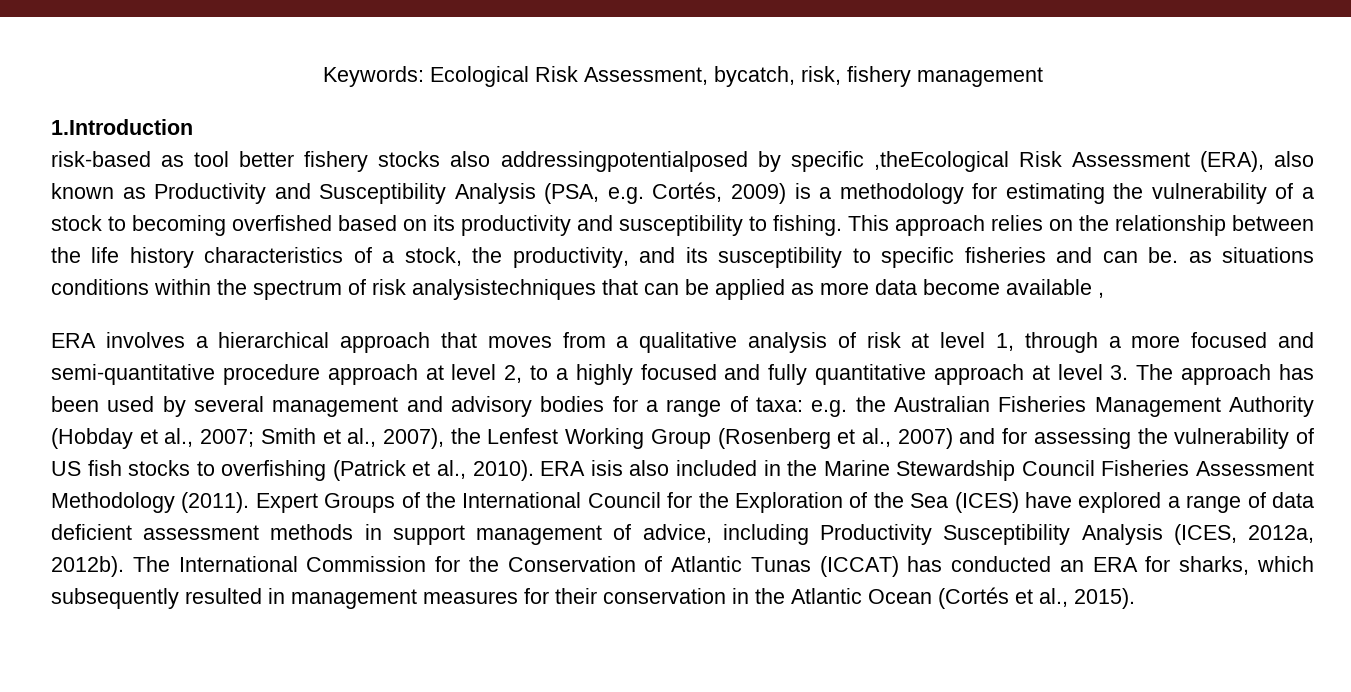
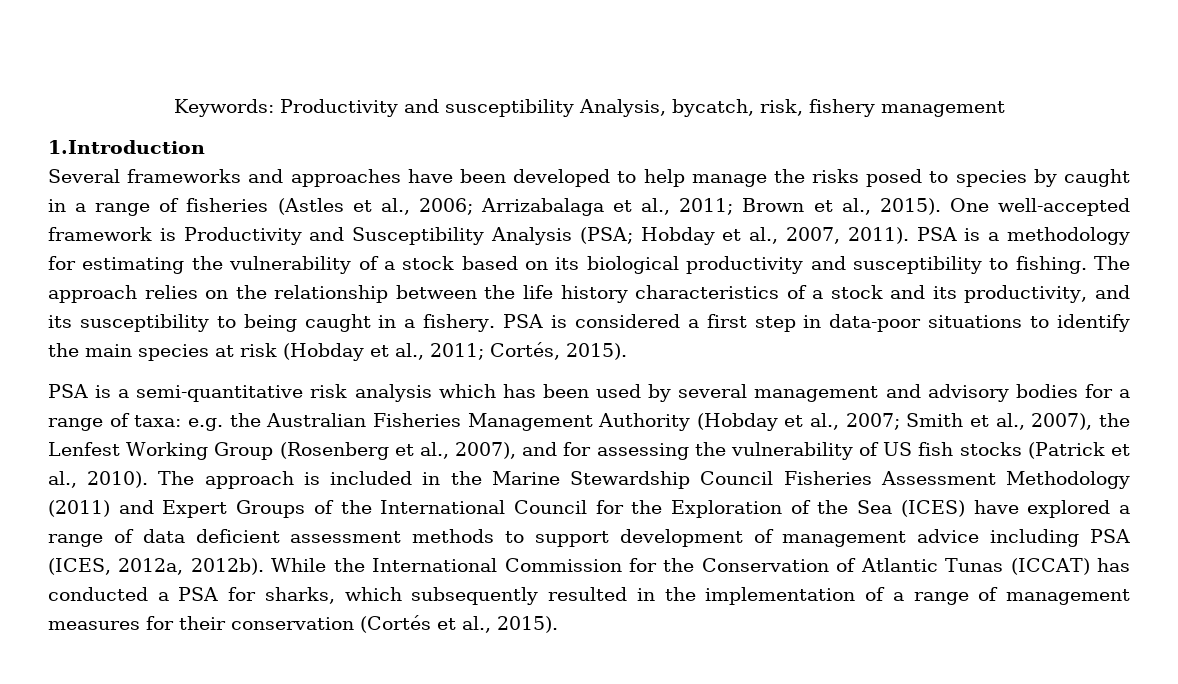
- Keywords: Ecological Risk Assessment, bycatch, risk, fishery management
+ Keywords: Productivity and susceptibility Analysis, bycatch, risk, fishery management
- risk-based as tool better fishery stocks also addressingpotentialposed by specific ,theEcological Risk Assessment (ERA), also known as Productivity and Susceptibility Analysis (PSA, e.g. Cortés, 2009) is a methodology for estimating the vulnerability of a stock to becoming overfished based on its productivity and susceptibility to fishing.
+ Several frameworks and approaches have been developed to help manage the risks posed to species by caught in a range of fisheries (Astles et al., 2006; Arrizabalaga et al., 2011; Brown et al., 2015). One well-accepted framework is Productivity and Susceptibility Analysis (PSA; Hobday et al., 2007, 2011). PSA is a methodology for estimating the vulnerability of a stock based on its biological productivity and susceptibility to fishing.
- This approach relies on the relationship between the life history characteristics of a stock, the productivity, and its susceptibility to specific fisheries and can be. as situations conditions within the spectrum of risk analysistechniques that can be applied as more data become available ,
- ERA involves a hierarchical approach that moves from a qualitative analysis of risk at level 1, through a more focused and semi-quantitative procedure approach at level 2, to a highly focused and fully quantitative approach at level 3. The approach has been used by several management and advisory bodies for a range of taxa:
+ The approach relies on the relationship between the life history characteristics of a stock and its productivity, and its susceptibility to being caught in a fishery. PSA is considered a first step in data-poor situations to identify the main species at risk (Hobday et al., 2011; Cortés, 2015).
+ PSA is a semi-quantitative risk analysis which has been used by several management and advisory bodies for a range of taxa:
- Smith et al., 2007), the Lenfest Working Group (Rosenberg et al., 2007) and for assessing the vulnerability of US fish stocks to overfishing (Patrick et al., 2010).
+ Smith et al., 2007), the Lenfest Working Group (Rosenberg et al., 2007), and for assessing the vulnerability of US fish stocks (Patrick et al., 2010).
- ERA isis also included in the Marine Stewardship Council Fisheries Assessment Methodology (2011). Expert Groups of the International Council for the Exploration of the Sea (ICES) have explored a range of data deficient assessment methods in support management of advice, including Productivity Susceptibility Analysis (ICES, 2012a, 2012b).
+ The approach is included in the Marine Stewardship Council Fisheries Assessment Methodology (2011) and Expert Groups of the International Council for the Exploration of the Sea (ICES) have explored a range of data deficient assessment methods to support development of management advice including PSA (ICES, 2012a, 2012b).
- The International Commission for the Conservation of Atlantic Tunas (ICCAT) has conducted an ERA for sharks, which subsequently resulted in management measures for their conservation in the Atlantic Ocean (Cortés et al., 2015).
+ While the International Commission for the Conservation of Atlantic Tunas (ICCAT) has conducted a PSA for sharks, which subsequently resulted in the implementation of a range of management measures for their conservation (Cortés et al., 2015).

